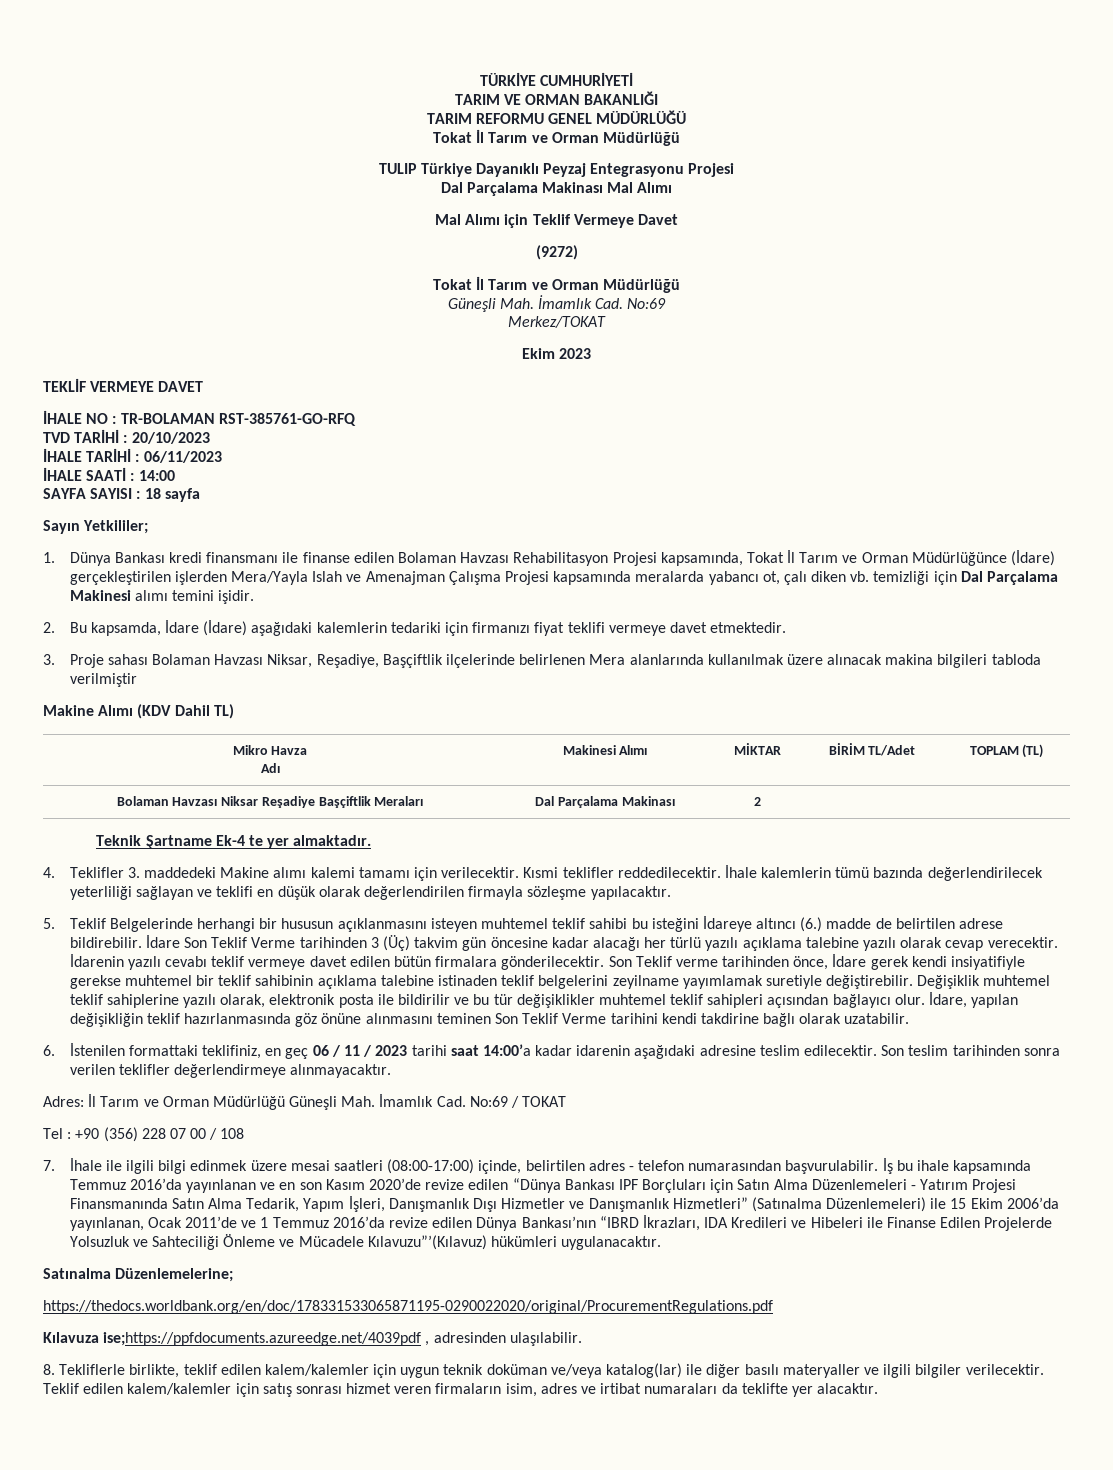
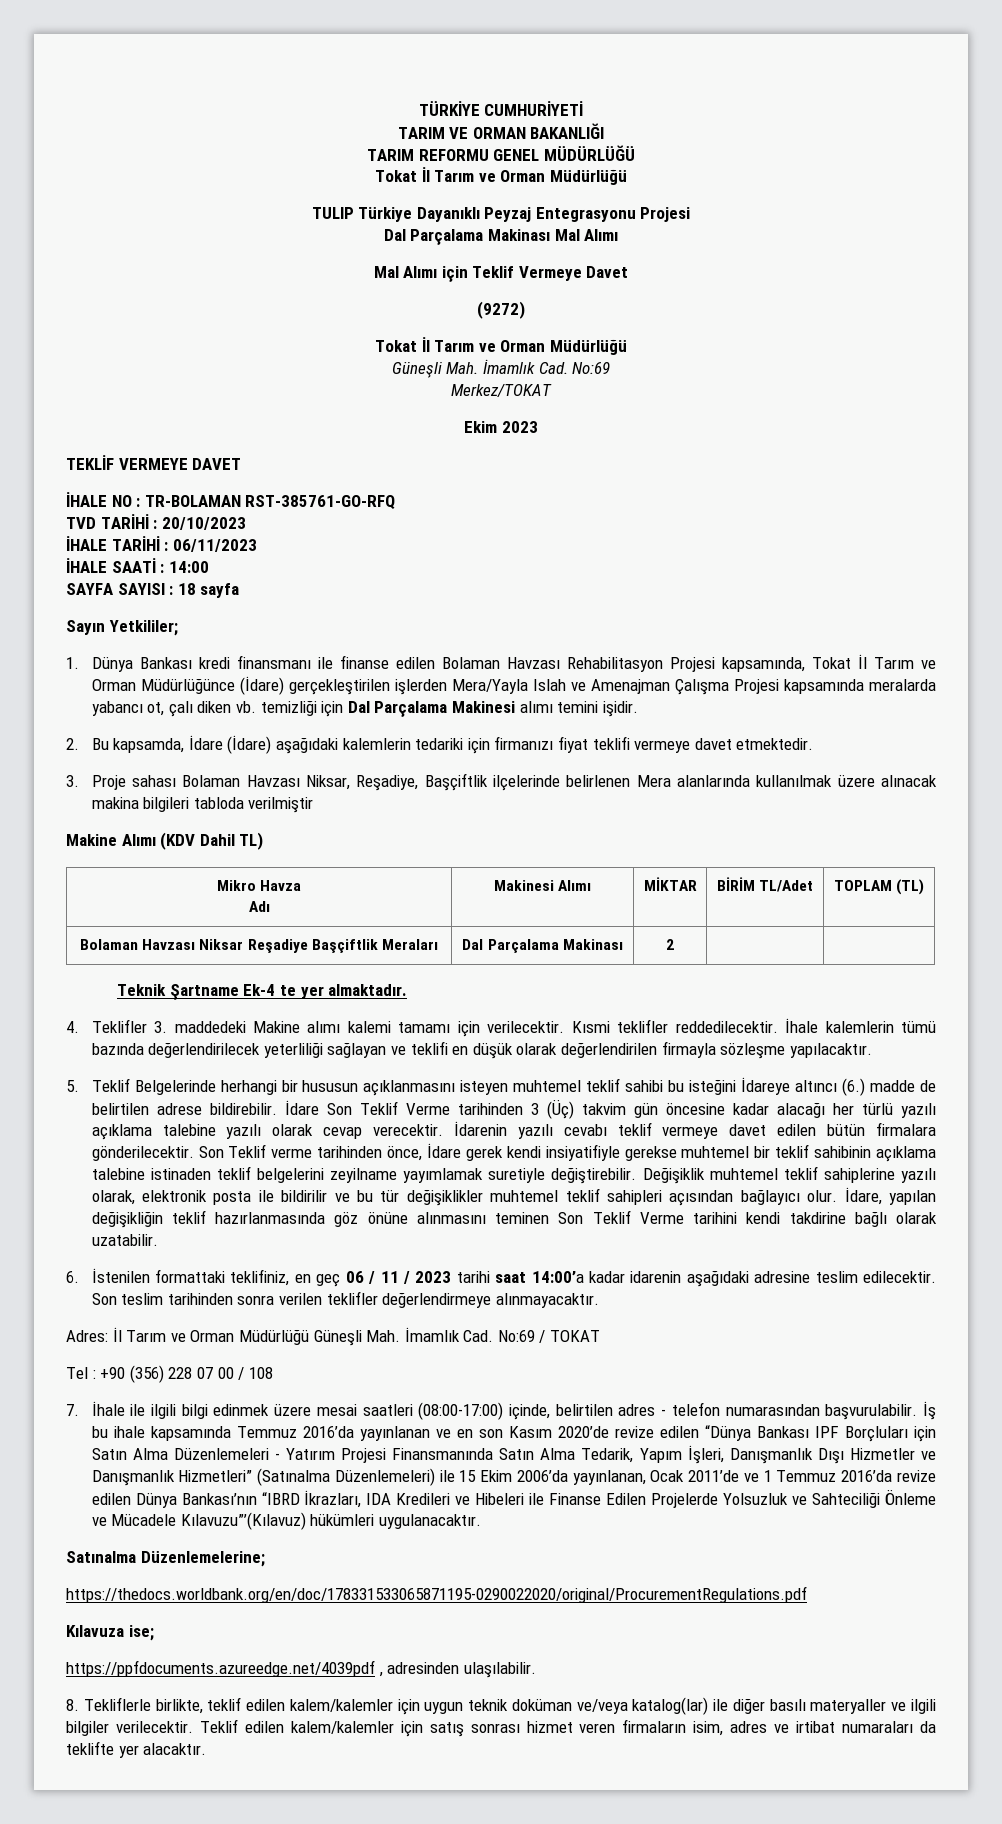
- Kılavuza ise;https://ppfdocuments.azureedge.net/4039pdf , adresinden ulaşılabilir.
+ Kılavuza ise;
+ https://ppfdocuments.azureedge.net/4039pdf , adresinden ulaşılabilir.

